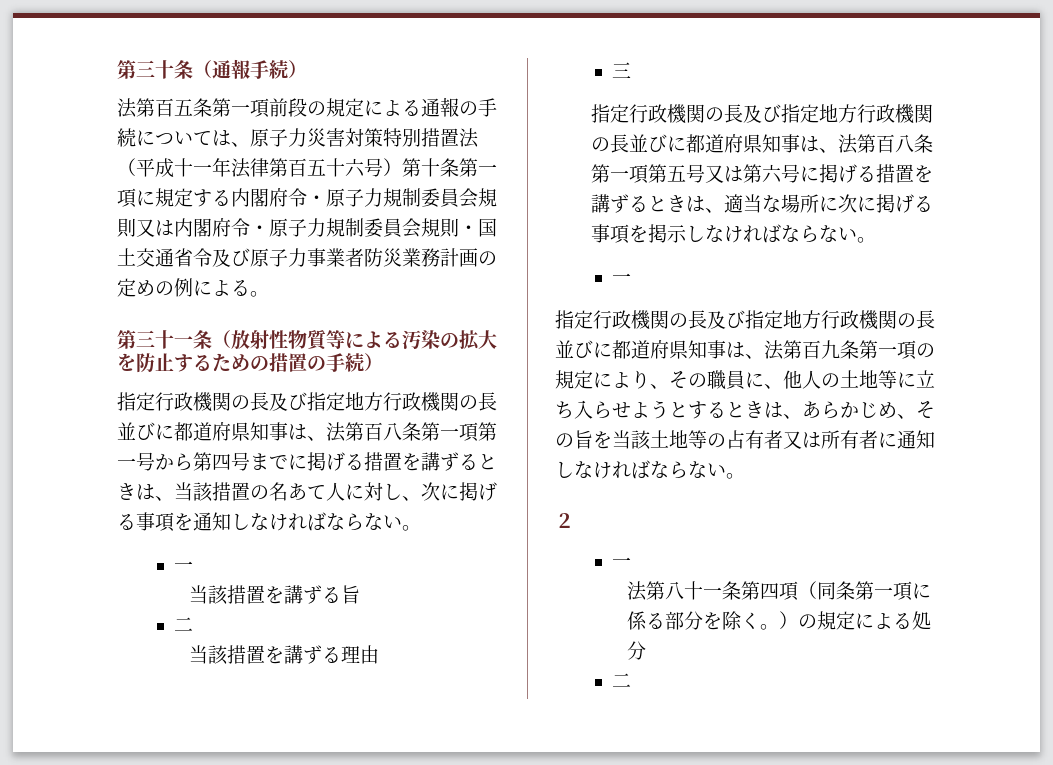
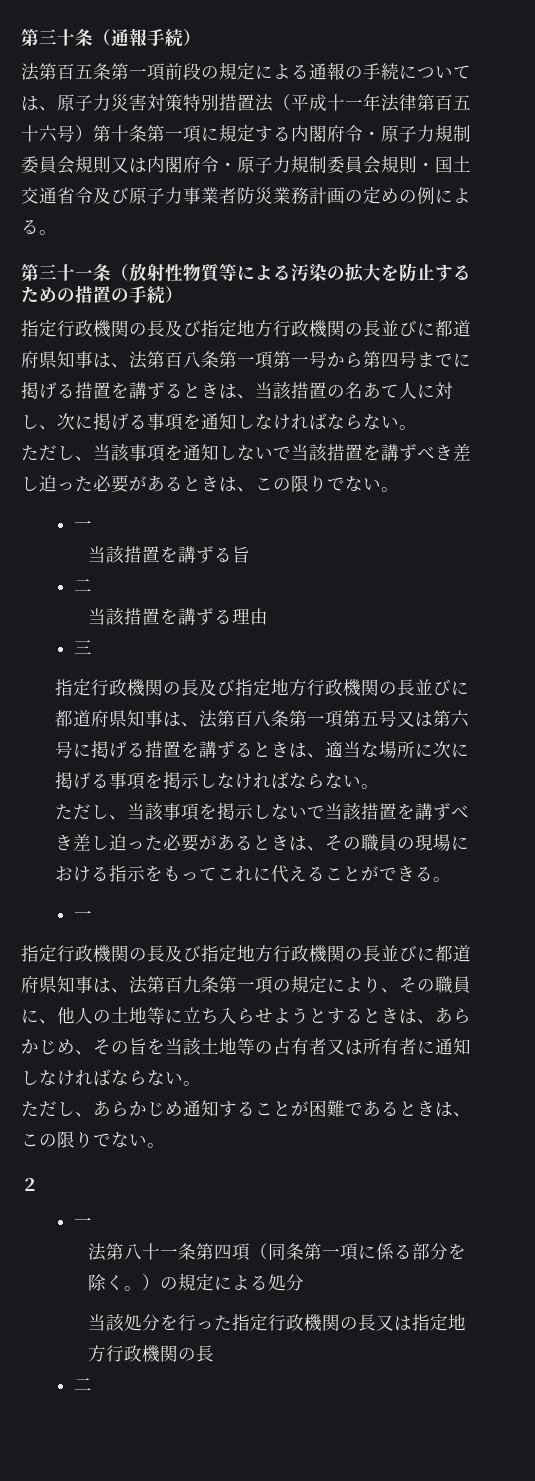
+ ただし、当該事項を通知しないで当該措置を講ずべき差し迫った必要があるときは、この限りでない。
+ ただし、当該事項を掲示しないで当該措置を講ずべき差し迫った必要があるときは、その職員の現場における指示をもってこれに代えることができる。
+ ただし、あらかじめ通知することが困難であるときは、この限りでない。
+ 当該処分を行った指定行政機関の長又は指定地方行政機関の長

